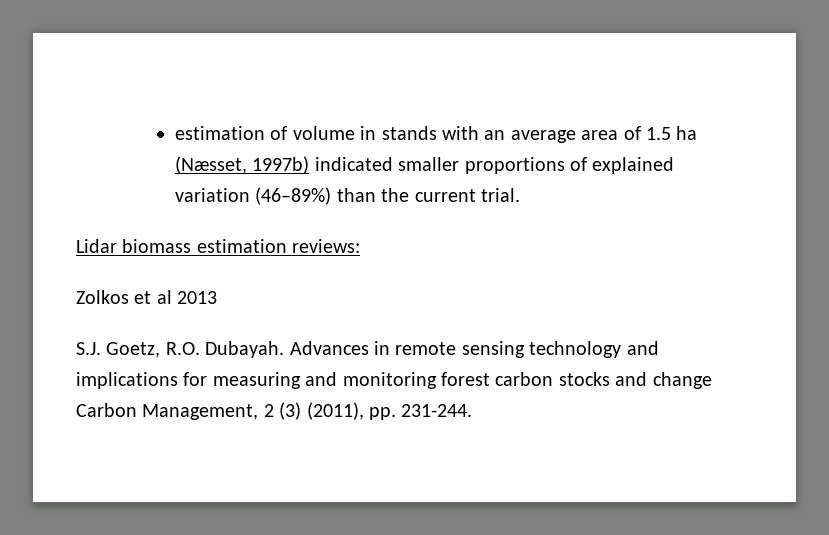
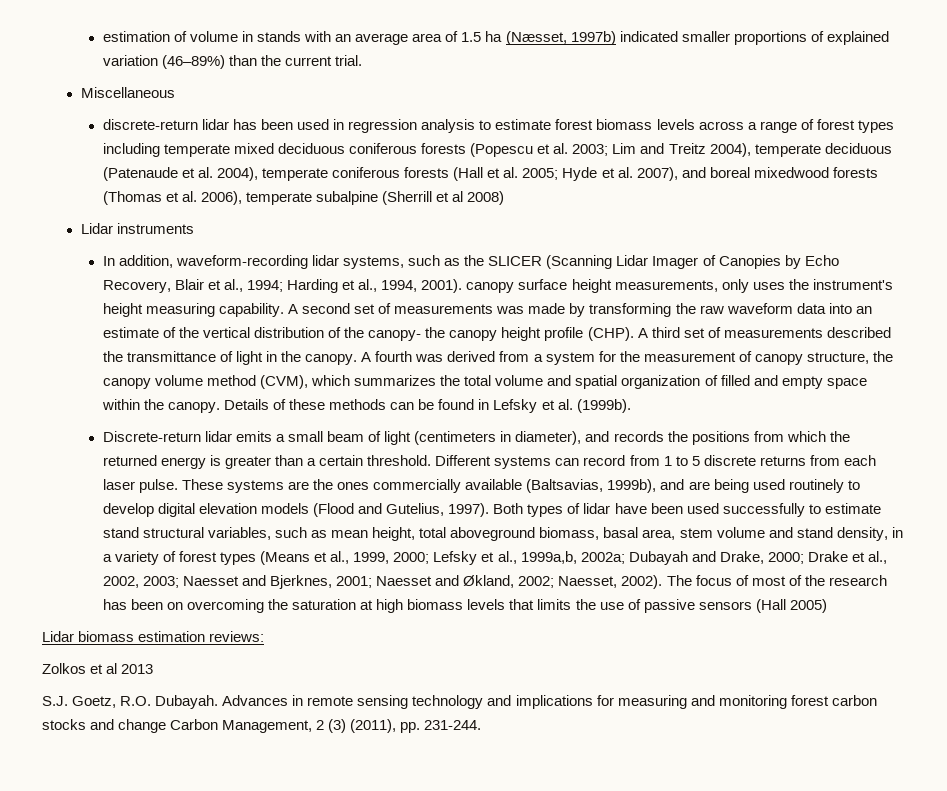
+ Miscellaneous
+ discrete-return lidar has been used in regression analysis to estimate forest biomass levels across a range of forest types including temperate mixed deciduous coniferous forests (Popescu et al. 2003; Lim and Treitz 2004), temperate deciduous (Patenaude et al. 2004), temperate coniferous forests (Hall et al. 2005; Hyde et al. 2007), and boreal mixedwood forests (Thomas et al. 2006), temperate subalpine (Sherrill et al 2008)
+ Lidar instruments
+ In addition, waveform-recording lidar systems, such as the SLICER (Scanning Lidar Imager of Canopies by Echo Recovery, Blair et al., 1994; Harding et al., 1994, 2001). canopy surface height measurements, only uses the instrument's height measuring capability. A second set of measurements was made by transforming the raw waveform data into an estimate of the vertical distribution of the canopy- the canopy height profile (CHP). A third set of measurements described the transmittance of light in the canopy. A fourth was derived from a system for the measurement of canopy structure, the canopy volume method (CVM), which summarizes the total volume and spatial organization of filled and empty space within the canopy. Details of these methods can be found in Lefsky et al. (1999b).
+ Discrete-return lidar emits a small beam of light (centimeters in diameter), and records the positions from which the returned energy is greater than a certain threshold. Different systems can record from 1 to 5 discrete returns from each laser pulse. These systems are the ones commercially available (Baltsavias, 1999b), and are being used routinely to develop digital elevation models (Flood and Gutelius, 1997). Both types of lidar have been used successfully to estimate stand structural variables, such as mean height, total aboveground biomass, basal area, stem volume and stand density, in a variety of forest types (Means et al., 1999, 2000; Lefsky et al., 1999a,b, 2002a; Dubayah and Drake, 2000; Drake et al., 2002, 2003; Naesset and Bjerknes, 2001; Naesset and Økland, 2002; Naesset, 2002). The focus of most of the research has been on overcoming the saturation at high biomass levels that limits the use of passive sensors (Hall 2005)

